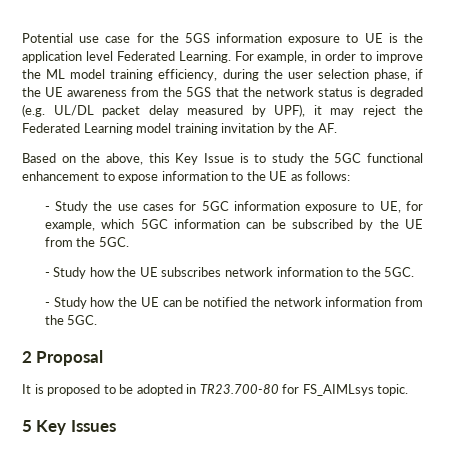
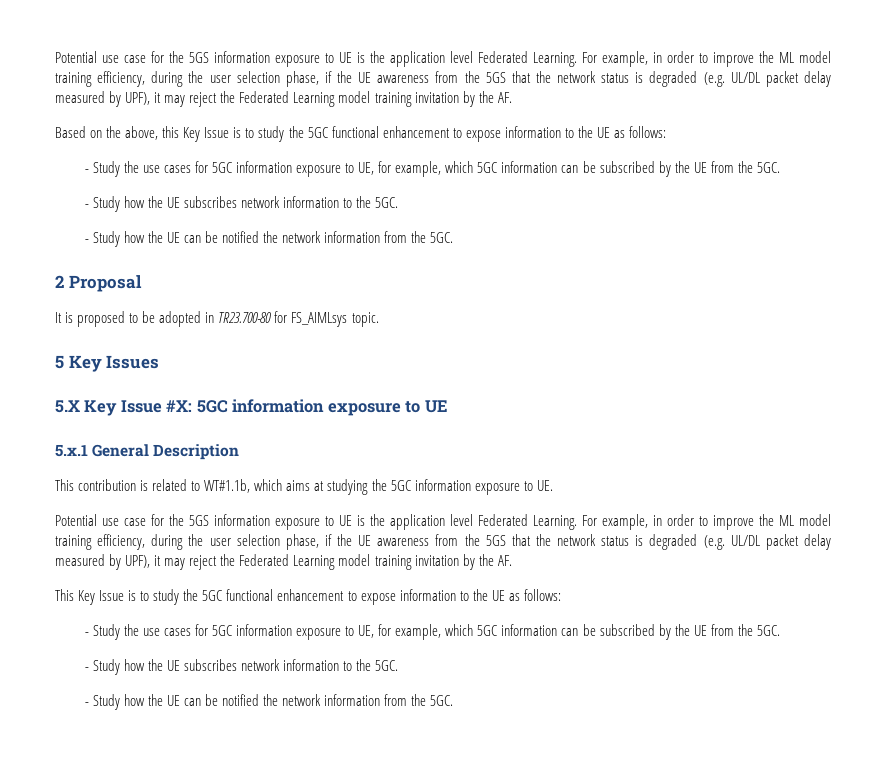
+ 5.X Key Issue #X: 5GC information exposure to UE
+ 5.x.1 General Description
+ This contribution is related to WT#1.1b, which aims at studying the 5GC information exposure to UE.
+ Potential use case for the 5GS information exposure to UE is the application level Federated Learning. For example, in order to improve the ML model training efficiency, during the user selection phase, if the UE awareness from the 5GS that the network status is degraded (e.g. UL/DL packet delay measured by UPF), it may reject the Federated Learning model training invitation by the AF.
+ This Key Issue is to study the 5GC functional enhancement to expose information to the UE as follows:
+ - Study the use cases for 5GC information exposure to UE, for example, which 5GC information can be subscribed by the UE from the 5GC.
+ - Study how the UE subscribes network information to the 5GC.
+ - Study how the UE can be notified the network information from the 5GC.

